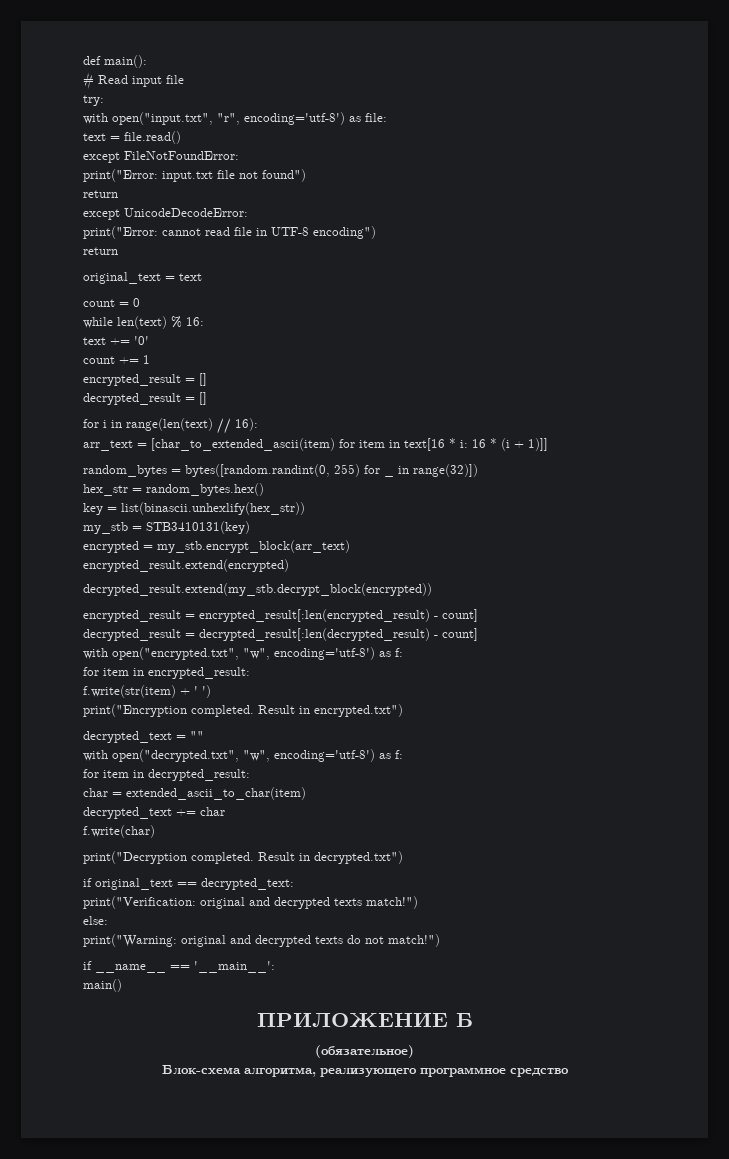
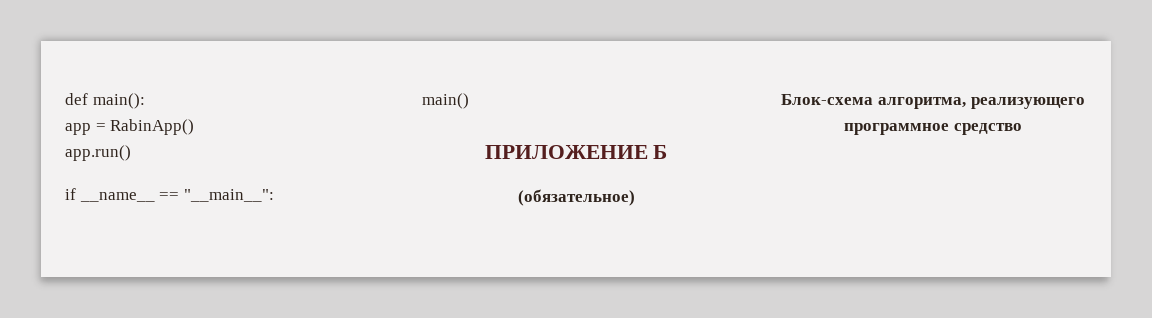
- # Read input file
- try:
- with open("input.txt", "r", encoding='utf-8') as file:
- text = file.read()
- except FileNotFoundError:
- print("Error: input.txt file not found")
- return
- except UnicodeDecodeError:
- print("Error: cannot read file in UTF-8 encoding")
- return
- original_text = text
- count = 0
- while len(text) % 16:
- text += '0'
- count += 1
- encrypted_result = []
- decrypted_result = []
- for i in range(len(text) // 16):
- arr_text = [char_to_extended_ascii(item) for item in text[16 * i: 16 * (i + 1)]]
- random_bytes = bytes([random.randint(0, 255) for _ in range(32)])
- hex_str = random_bytes.hex()
- key = list(binascii.unhexlify(hex_str))
- my_stb = STB3410131(key)
- encrypted = my_stb.encrypt_block(arr_text)
- encrypted_result.extend(encrypted)
- decrypted_result.extend(my_stb.decrypt_block(encrypted))
- encrypted_result = encrypted_result[:len(encrypted_result) - count]
- decrypted_result = decrypted_result[:len(decrypted_result) - count]
- with open("encrypted.txt", "w", encoding='utf-8') as f:
- for item in encrypted_result:
- f.write(str(item) + ' ')
- print("Encryption completed. Result in encrypted.txt")
- decrypted_text = ""
- with open("decrypted.txt", "w", encoding='utf-8') as f:
- for item in decrypted_result:
- char = extended_ascii_to_char(item)
- decrypted_text += char
- f.write(char)
- print("Decryption completed. Result in decrypted.txt")
- if original_text == decrypted_text:
- print("Verification: original and decrypted texts match!")
- else:
- print("Warning: original and decrypted texts do not match!")
+ app = RabinApp()
+ app.run()
- if __name__ == '__main__':
+ if __name__ == "__main__":

